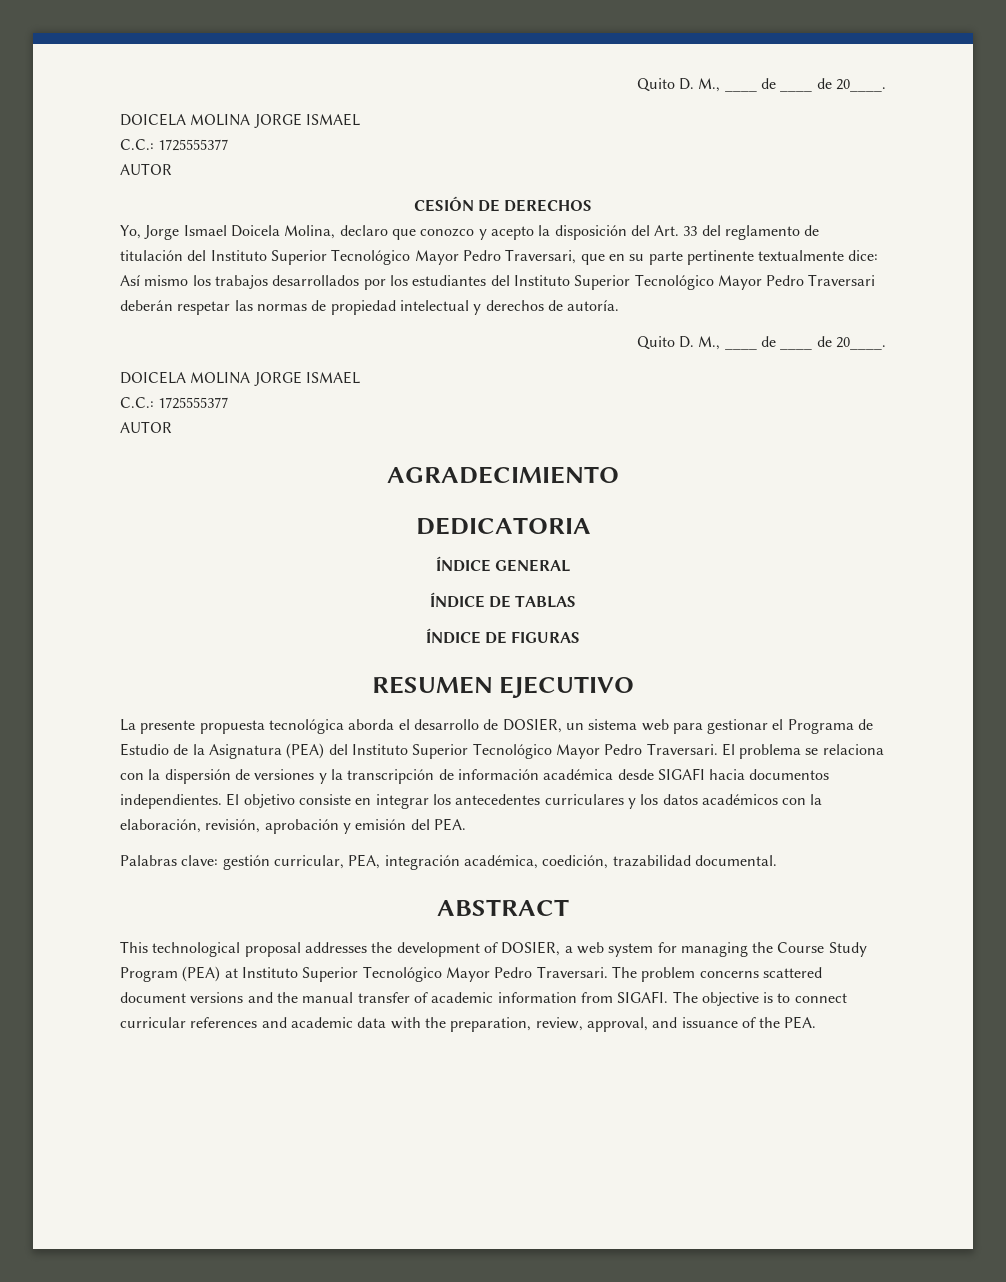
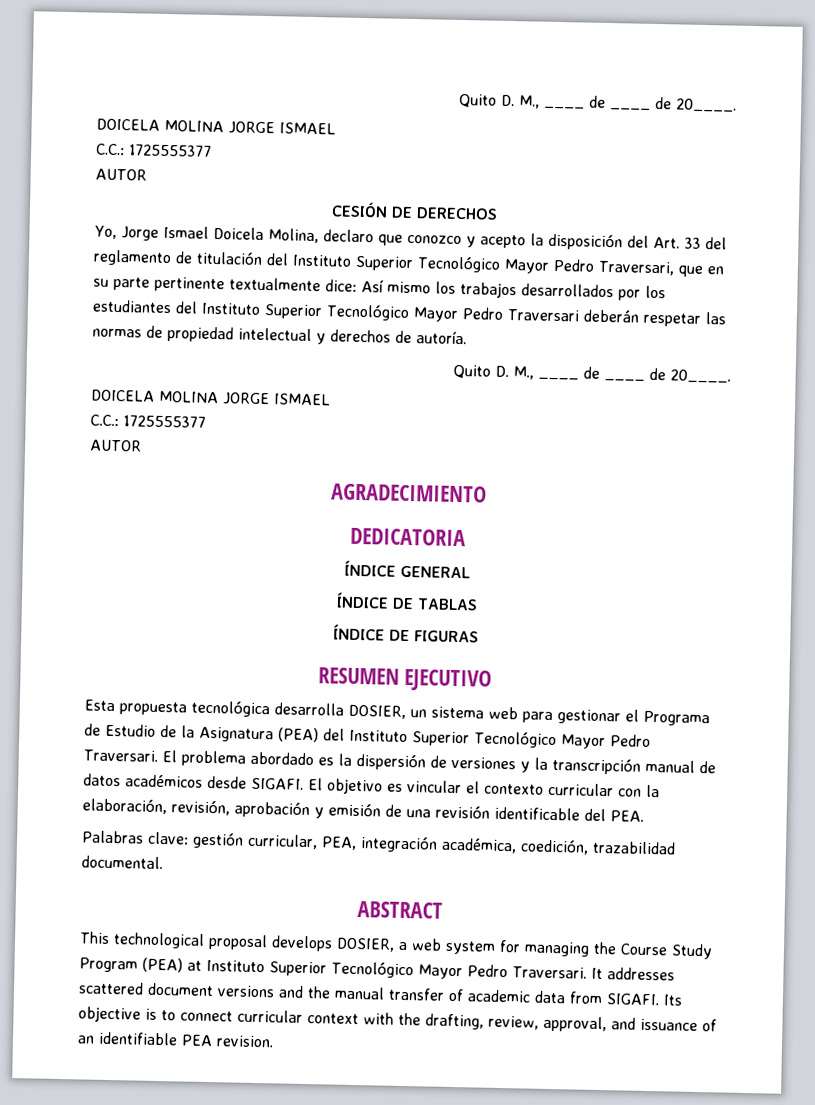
- La presente propuesta tecnológica aborda el desarrollo de DOSIER, un sistema web para gestionar el Programa de Estudio de la Asignatura (PEA) del Instituto Superior Tecnológico Mayor Pedro Traversari.
+ Esta propuesta tecnológica desarrolla DOSIER, un sistema web para gestionar el Programa de Estudio de la Asignatura (PEA) del Instituto Superior Tecnológico Mayor Pedro Traversari.
- El problema se relaciona con la dispersión de versiones y la transcripción de información académica desde SIGAFI hacia documentos independientes. El objetivo consiste en integrar los antecedentes curriculares y los datos académicos con la elaboración, revisión, aprobación y emisión del PEA.
+ El problema abordado es la dispersión de versiones y la transcripción manual de datos académicos desde SIGAFI. El objetivo es vincular el contexto curricular con la elaboración, revisión, aprobación y emisión de una revisión identificable del PEA.
- This technological proposal addresses the development of DOSIER, a web system for managing the Course Study Program (PEA) at Instituto Superior Tecnológico Mayor Pedro Traversari.
+ This technological proposal develops DOSIER, a web system for managing the Course Study Program (PEA) at Instituto Superior Tecnológico Mayor Pedro Traversari.
- The problem concerns scattered document versions and the manual transfer of academic information from SIGAFI.
+ It addresses scattered document versions and the manual transfer of academic data from SIGAFI.
- The objective is to connect curricular references and academic data with the preparation, review, approval, and issuance of the PEA.
+ Its objective is to connect curricular context with the drafting, review, approval, and issuance of an identifiable PEA revision.

